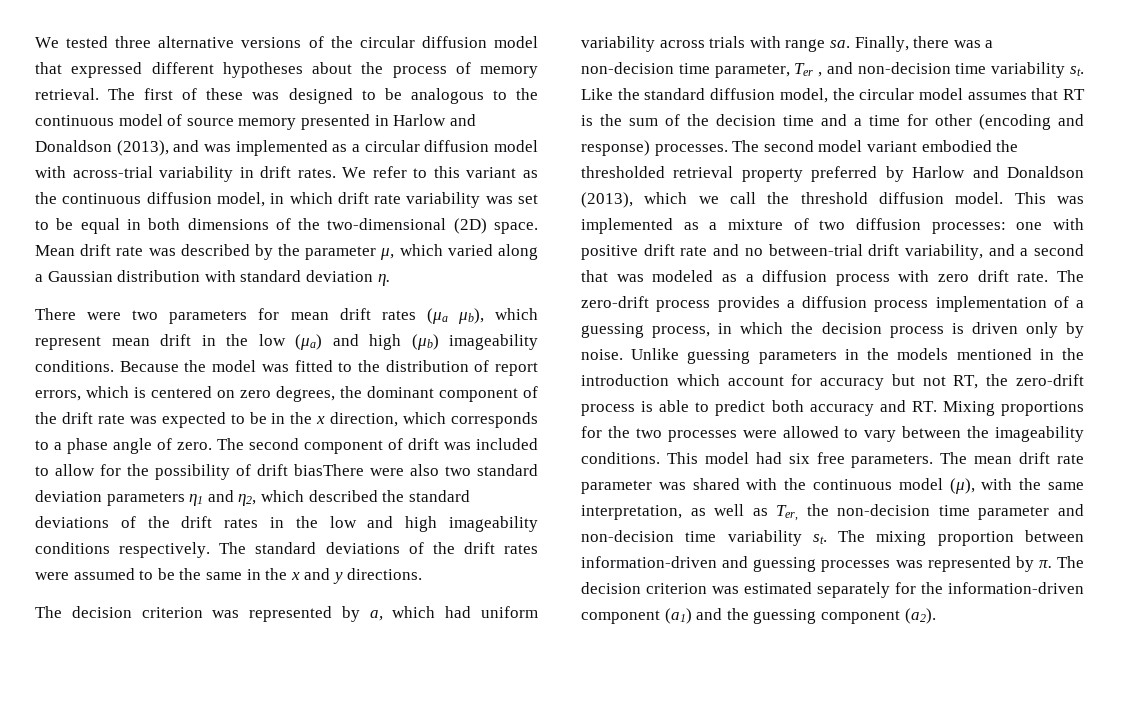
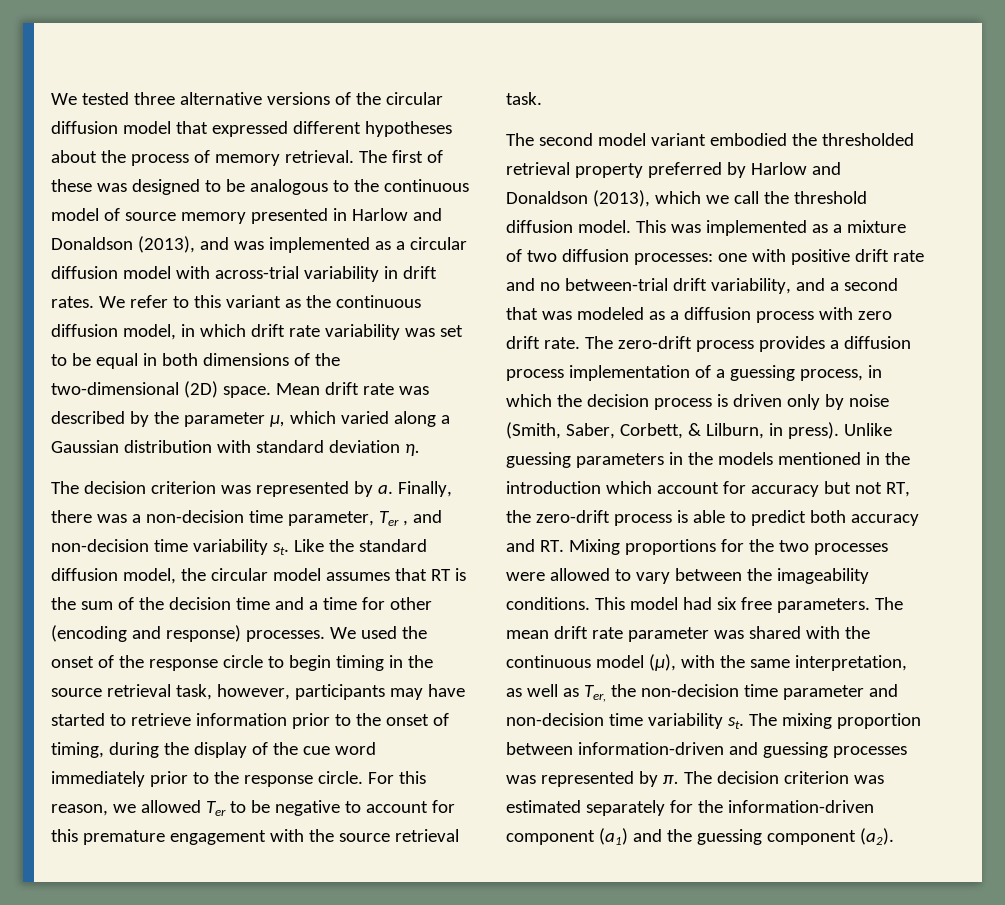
- There were two parameters for mean drift rates (μa μb), which represent mean drift in the low (μa) and high (μb) imageability conditions. Because the model was fitted to the distribution of report errors, which is centered on zero degrees, the dominant component of the drift rate was expected to be in the x direction, which corresponds to a phase angle of zero. The second component of drift was included to allow for the possibility of drift biasThere were also two standard deviation parameters η1 and η2, which described the standard deviations of the drift rates in the low and high imageability conditions respectively. The standard deviations of the drift rates were assumed to be the same in the x and y directions.
- The decision criterion was represented by a, which had uniform variability across trials with range sa.
+ The decision criterion was represented by a.
- Like the standard diffusion model, the circular model assumes that RT is the sum of the decision time and a time for other (encoding and response) processes. The second model variant embodied the thresholded retrieval property preferred by Harlow and Donaldson (2013), which we call the threshold diffusion model.
+ Like the standard diffusion model, the circular model assumes that RT is the sum of the decision time and a time for other (encoding and response) processes. We used the onset of the response circle to begin timing in the source retrieval task, however, participants may have started to retrieve information prior to the onset of timing, during the display of the cue word immediately prior to the response circle. For this reason, we allowed Ter to be negative to account for this premature engagement with the source retrieval task.
+ The second model variant embodied the thresholded retrieval property preferred by Harlow and Donaldson (2013), which we call the threshold diffusion model.
- The zero-drift process provides a diffusion process implementation of a guessing process, in which the decision process is driven only by noise.
+ The zero-drift process provides a diffusion process implementation of a guessing process, in which the decision process is driven only by noise (Smith, Saber, Corbett, & Lilburn, in press).

